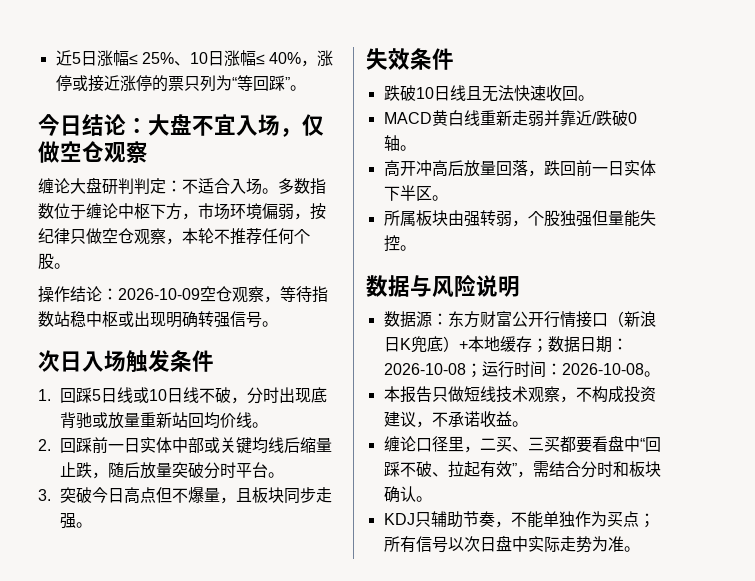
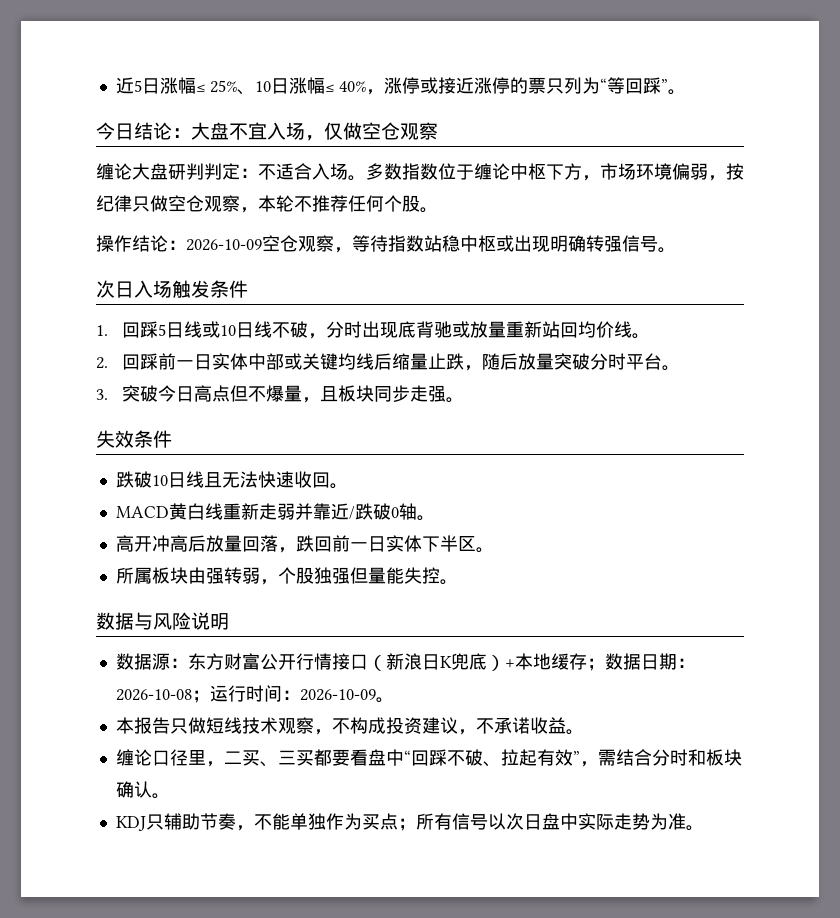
- 数据源：东方财富公开行情接口（新浪日K兜底）+本地缓存；数据日期：2026-10-08；运行时间：2026-10-08。
+ 数据源：东方财富公开行情接口（新浪日K兜底）+本地缓存；数据日期：2026-10-08；运行时间：2026-10-09。

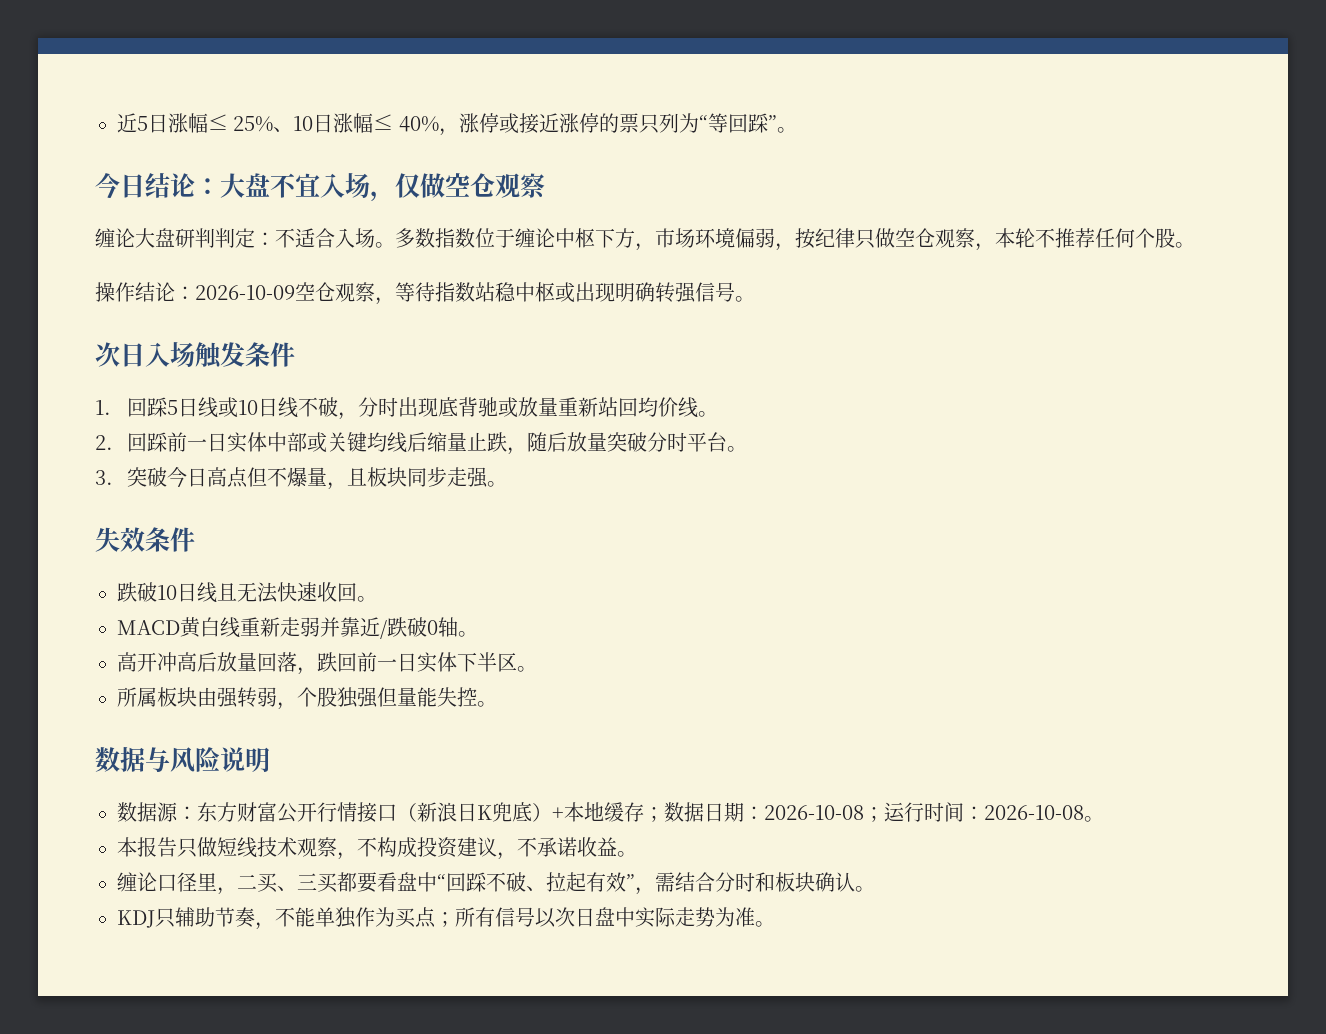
- 数据源：东方财富公开行情接口（新浪日K兜底）+本地缓存；数据日期：2026-10-08；运行时间：2026-10-09。
+ 数据源：东方财富公开行情接口（新浪日K兜底）+本地缓存；数据日期：2026-10-08；运行时间：2026-10-08。

